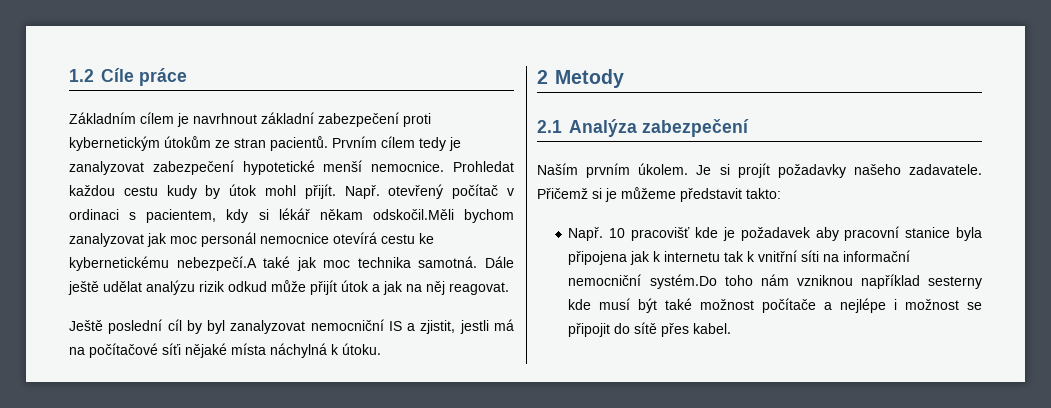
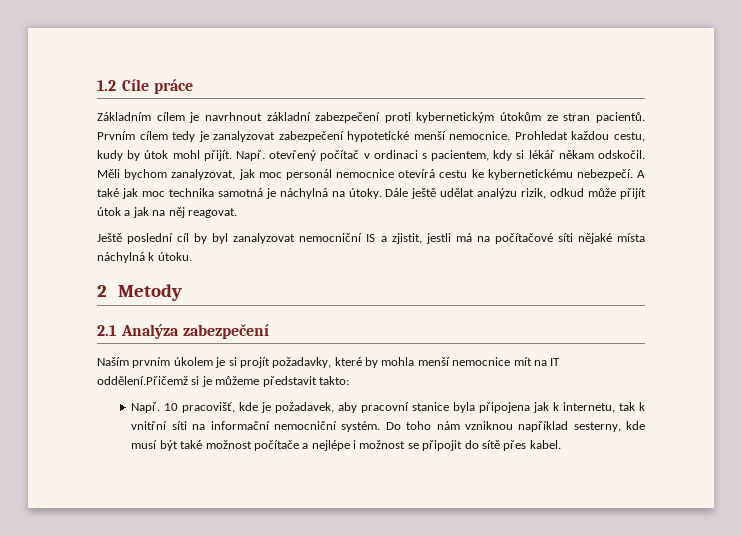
- Prohledat každou cestu kudy by útok mohl přijít.
+ Prohledat každou cestu, kudy by útok mohl přijít.
- Např. otevřený počítač v ordinaci s pacientem, kdy si lékář někam odskočil.Měli bychom zanalyzovat jak moc personál nemocnice otevírá cestu ke kybernetickému nebezpečí.A také jak moc technika samotná.
+ Např. otevřený počítač v ordinaci s pacientem, kdy si lékář někam odskočil. Měli bychom zanalyzovat, jak moc personál nemocnice otevírá cestu ke kybernetickému nebezpečí. A také jak moc technika samotná je náchylná na útoky.
- Dále ještě udělat analýzu rizik odkud může přijít útok a jak na něj reagovat.
+ Dále ještě udělat analýzu rizik, odkud může přijít útok a jak na něj reagovat.
- Ještě poslední cíl by byl zanalyzovat nemocniční IS a zjistit, jestli má na počítačové síťi nějaké místa náchylná k útoku.
+ Ještě poslední cíl by byl zanalyzovat nemocniční IS a zjistit, jestli má na počítačové síti nějaké místa náchylná k útoku.
- Naším prvním úkolem. Je si projít požadavky našeho zadavatele. Přičemž si je můžeme představit takto:
+ Naším prvním úkolem je si projít požadavky, které by mohla menší nemocnice mít na IT oddělení.Přičemž si je můžeme představit takto:
- 10 pracovišť kde je požadavek aby pracovní stanice byla připojena jak k internetu tak k vnitřní síti na informační nemocniční systém.Do toho nám vzniknou například sesterny kde musí být také možnost počítače a nejlépe i možnost se připojit do sítě přes kabel.
+ 10 pracovišť, kde je požadavek, aby pracovní stanice byla připojena jak k internetu, tak k vnitřní síti na informační nemocniční systém. Do toho nám vzniknou například sesterny, kde musí být také možnost počítače a nejlépe i možnost se připojit do sítě přes kabel.

